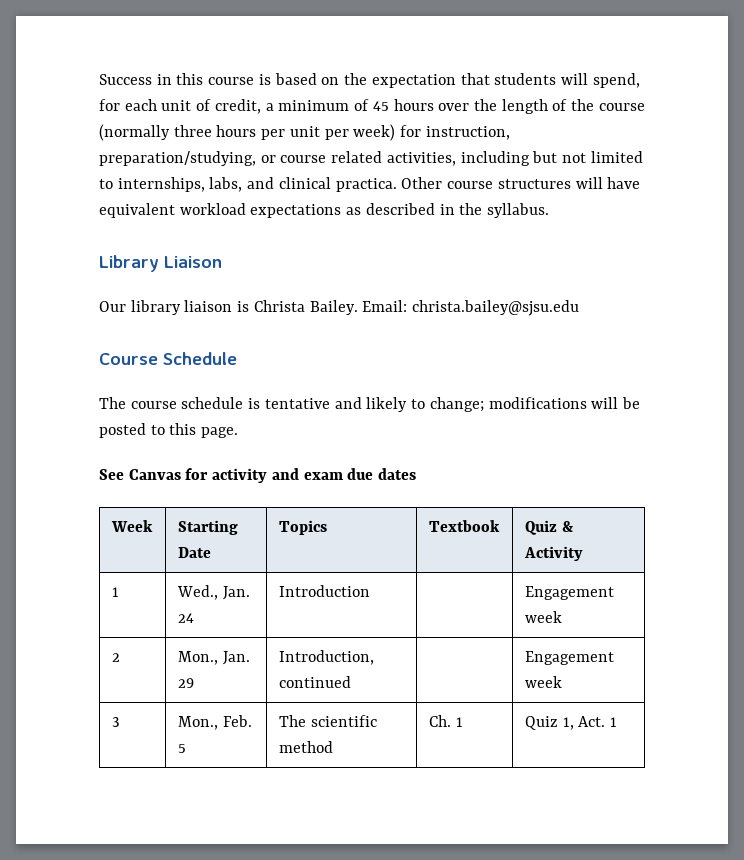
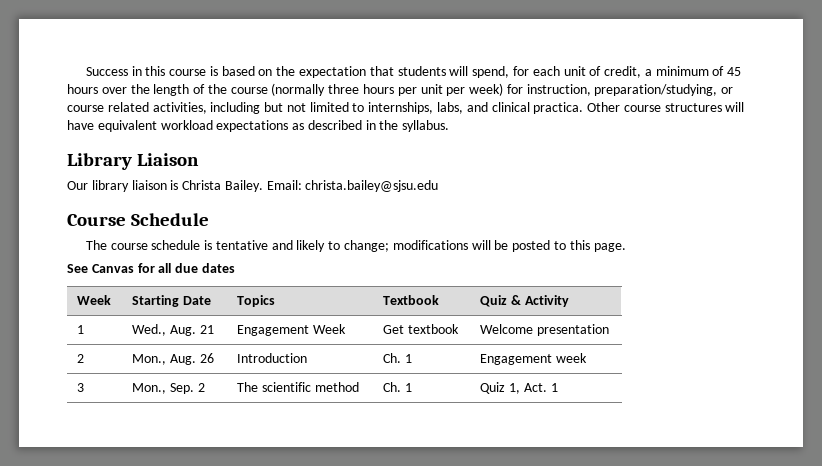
- See Canvas for activity and exam due dates
+ See Canvas for all due dates
- 1 | Wed., Jan. 24 | Introduction | | Engagement week
- 2 | Mon., Jan. 29 | Introduction, continued | | Engagement week
+ 1 | Wed., Aug. 21 | Engagement Week | Get textbook | Welcome presentation
+ 2 | Mon., Aug. 26 | Introduction | Ch. 1 | Engagement week
- 3 | Mon., Feb. 5 | The scientific method | Ch. 1 | Quiz 1, Act. 1
+ 3 | Mon., Sep. 2 | The scientific method | Ch. 1 | Quiz 1, Act. 1

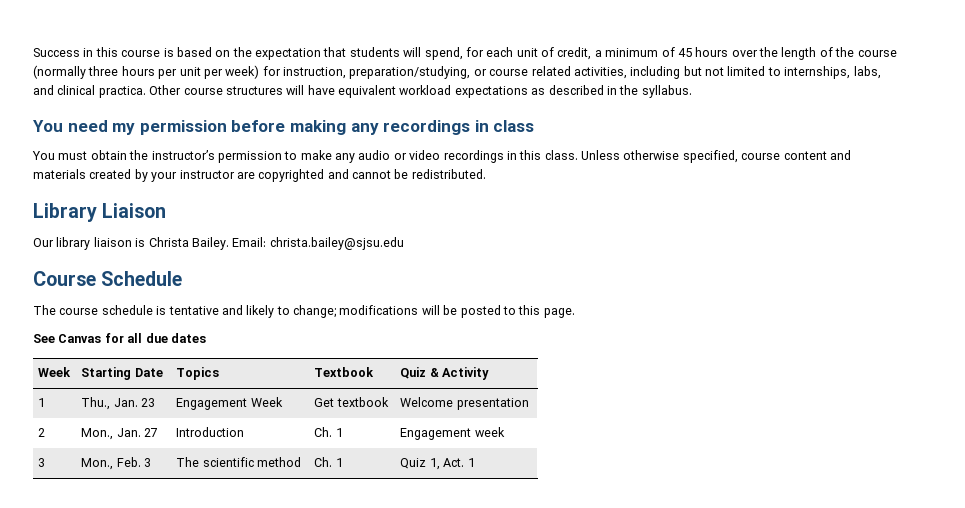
+ You need my permission before making any recordings in class
+ You must obtain the instructor’s permission to make any audio or video recordings in this class. Unless otherwise specified, course content and materials created by your instructor are copyrighted and cannot be redistributed.
- 1 | Wed., Aug. 21 | Engagement Week | Get textbook | Welcome presentation
+ 1 | Thu., Jan. 23 | Engagement Week | Get textbook | Welcome presentation
- 2 | Mon., Aug. 26 | Introduction | Ch. 1 | Engagement week
+ 2 | Mon., Jan. 27 | Introduction | Ch. 1 | Engagement week
- 3 | Mon., Sep. 2 | The scientific method | Ch. 1 | Quiz 1, Act. 1
+ 3 | Mon., Feb. 3 | The scientific method | Ch. 1 | Quiz 1, Act. 1

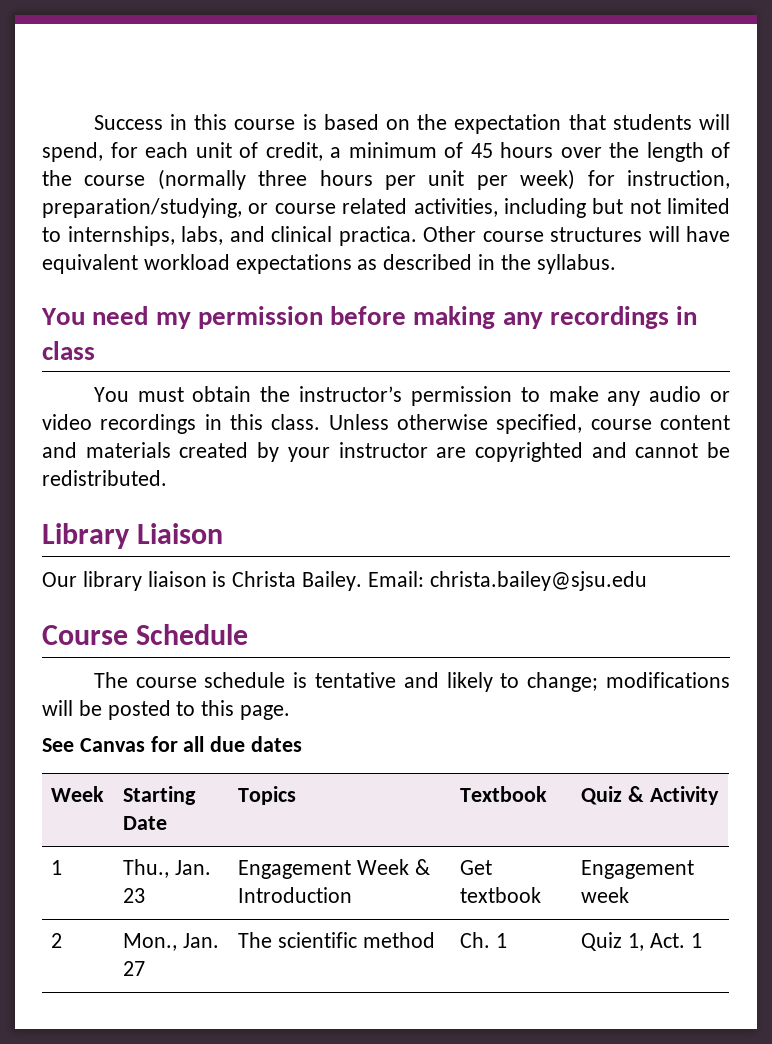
- 1 | Thu., Jan. 23 | Engagement Week | Get textbook | Welcome presentation
+ 1 | Thu., Jan. 23 | Engagement Week & Introduction | Get textbook | Engagement week
- 2 | Mon., Jan. 27 | Introduction | Ch. 1 | Engagement week
- 3 | Mon., Feb. 3 | The scientific method | Ch. 1 | Quiz 1, Act. 1
+ 2 | Mon., Jan. 27 | The scientific method | Ch. 1 | Quiz 1, Act. 1

